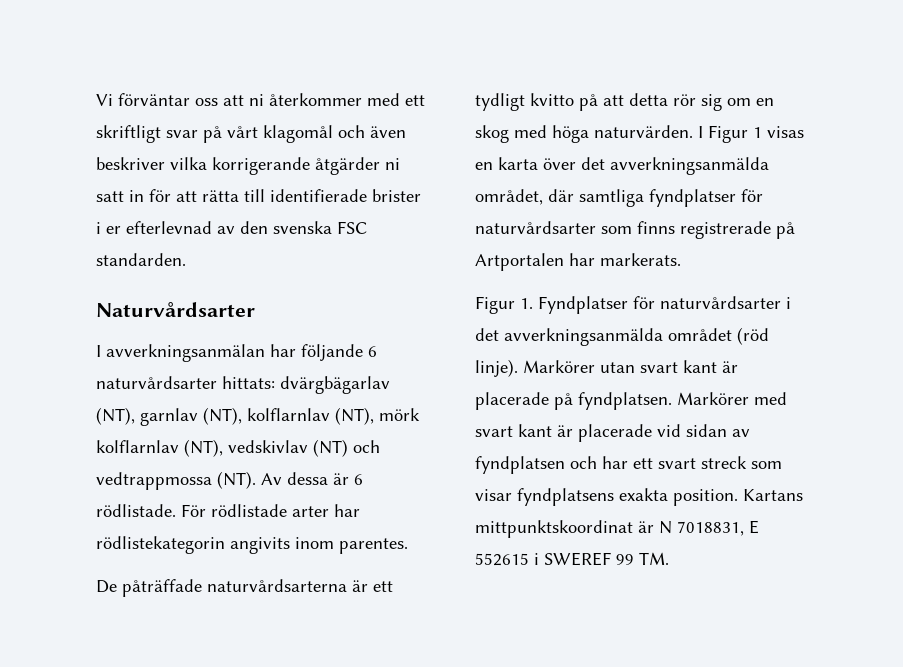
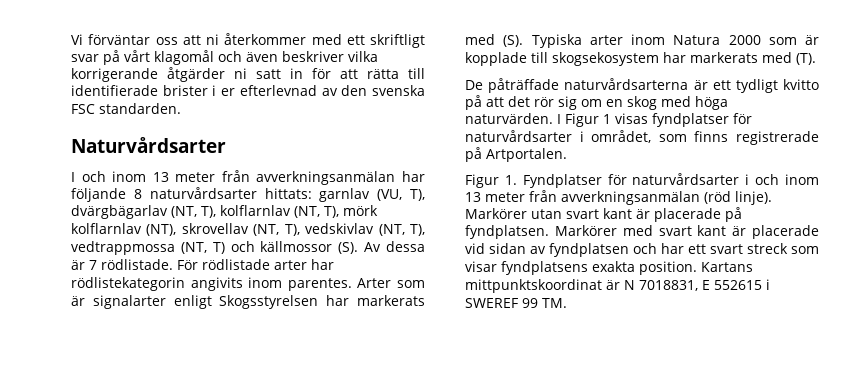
- I avverkningsanmälan har följande 6 naturvårdsarter hittats: dvärgbägarlav (NT), garnlav (NT), kolflarnlav (NT), mörk kolflarnlav (NT), vedskivlav (NT) och vedtrappmossa (NT). Av dessa är 6 rödlistade.
+ I och inom 13 meter från avverkningsanmälan har följande 8 naturvårdsarter hittats: garnlav (VU, T), dvärgbägarlav (NT, T), kolflarnlav (NT, T), mörk kolflarnlav (NT), skrovellav (NT, T), vedskivlav (NT, T), vedtrappmossa (NT, T) och källmossor (S). Av dessa är 7 rödlistade.
+ Arter som är signalarter enligt Skogsstyrelsen har markerats med (S). Typiska arter inom Natura 2000 som är kopplade till skogsekosystem har markerats med (T).
- De påträffade naturvårdsarterna är ett tydligt kvitto på att detta rör sig om en skog med höga naturvärden.
+ De påträffade naturvårdsarterna är ett tydligt kvitto på att det rör sig om en skog med höga naturvärden.
- I Figur 1 visas en karta över det avverkningsanmälda området, där samtliga fyndplatser för naturvårdsarter som finns registrerade på Artportalen har markerats.
+ I Figur 1 visas fyndplatser för naturvårdsarter i området, som finns registrerade på Artportalen.
- Figur 1. Fyndplatser för naturvårdsarter i det avverkningsanmälda området (röd linje).
+ Figur 1. Fyndplatser för naturvårdsarter i och inom 13 meter från avverkningsanmälan (röd linje).

